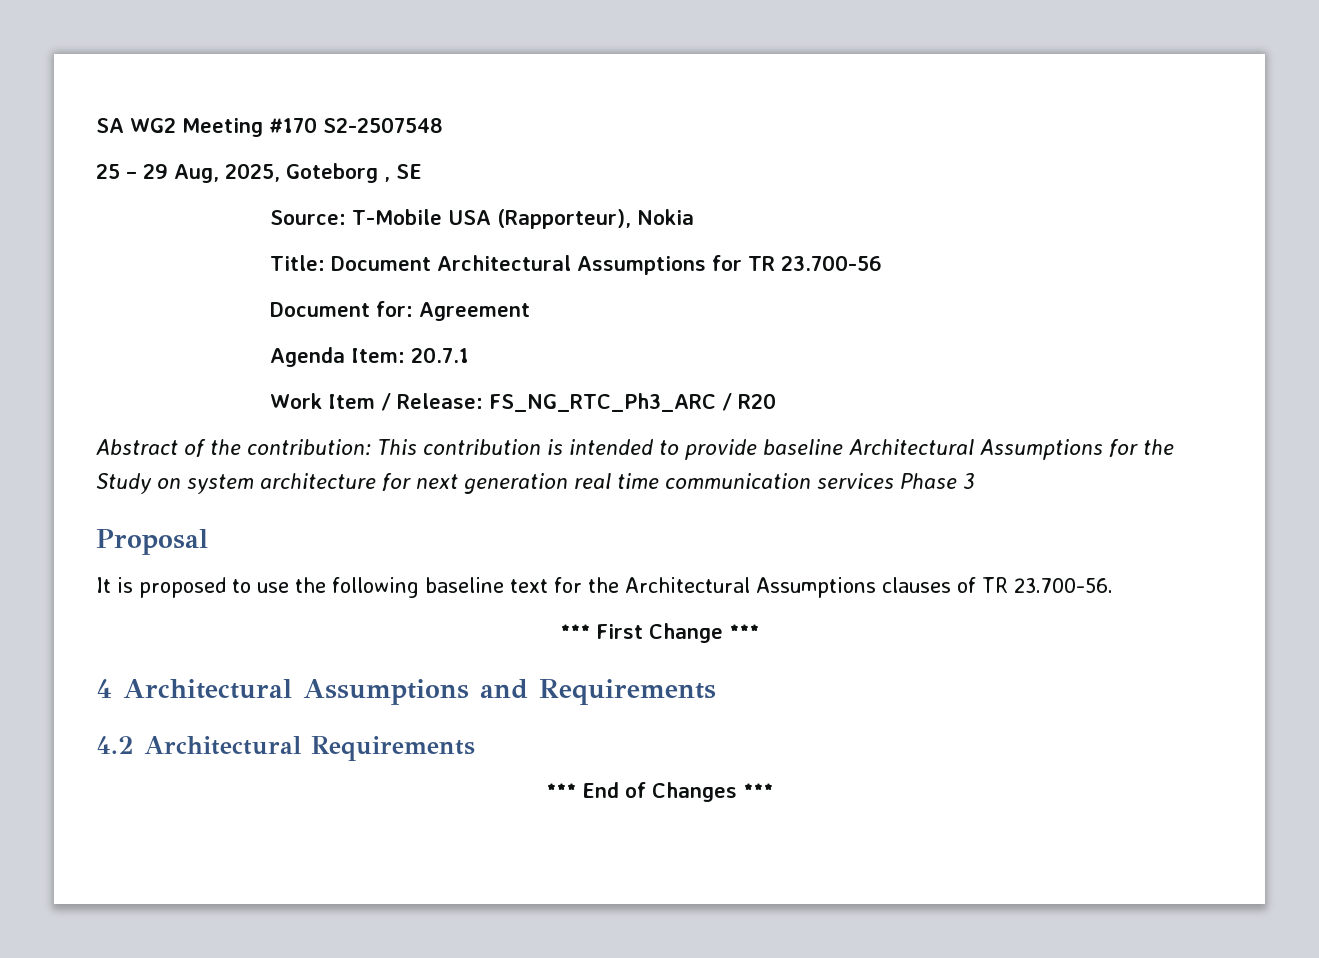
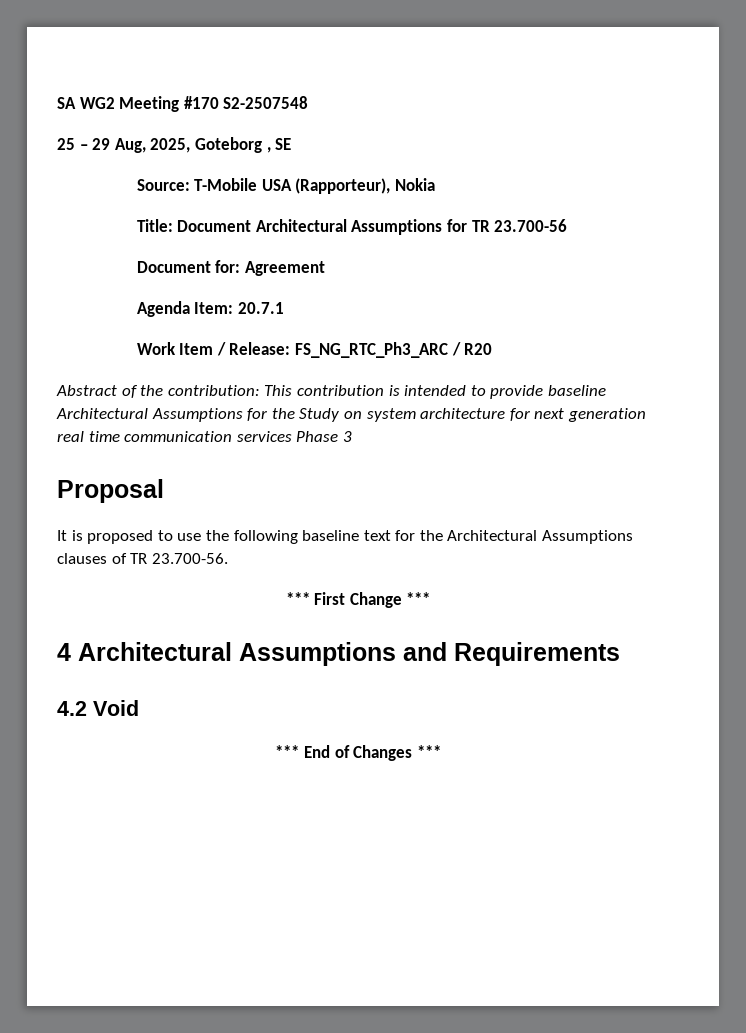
- 4.2 Architectural Requirements
+ 4.2 Void

